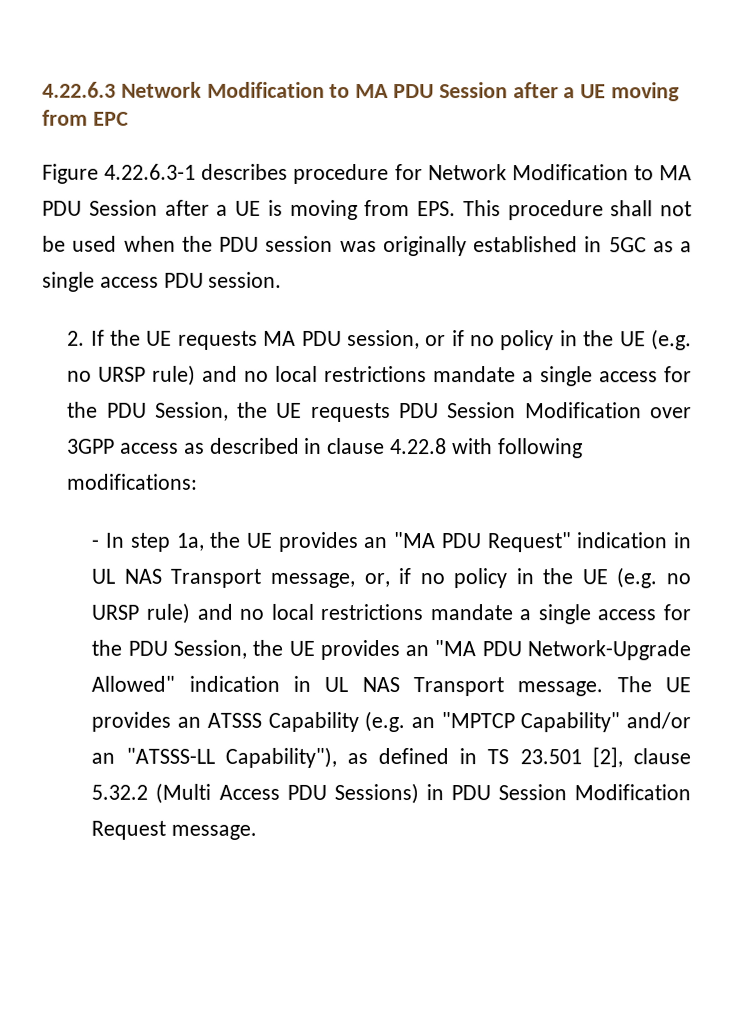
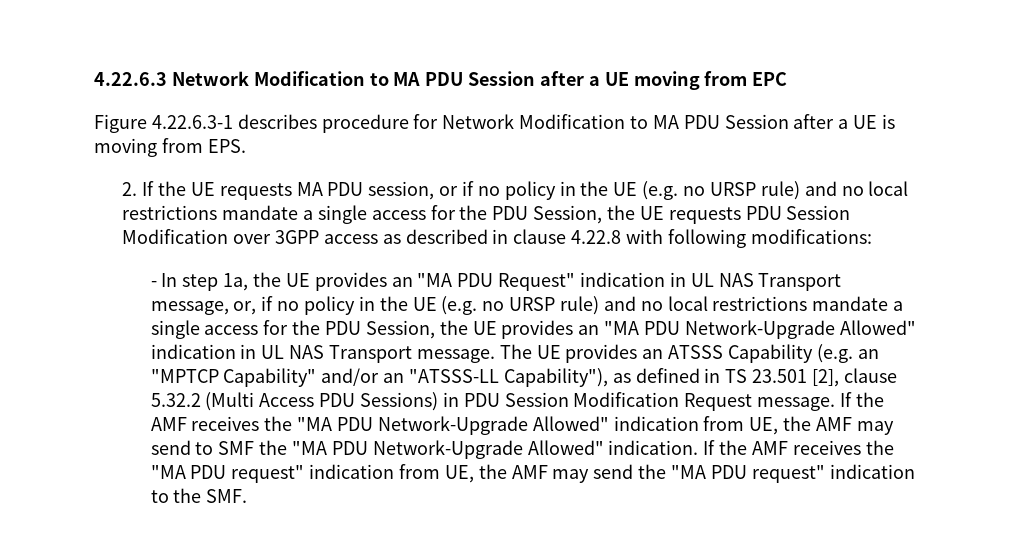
- Figure 4.22.6.3-1 describes procedure for Network Modification to MA PDU Session after a UE is moving from EPS. This procedure shall not be used when the PDU session was originally established in 5GC as a single access PDU session.
+ Figure 4.22.6.3-1 describes procedure for Network Modification to MA PDU Session after a UE is moving from EPS.
+ If the AMF receives the "MA PDU Network-Upgrade Allowed" indication from UE, the AMF may send to SMF the "MA PDU Network-Upgrade Allowed" indication. If the AMF receives the "MA PDU request" indication from UE, the AMF may send the "MA PDU request" indication to the SMF.

